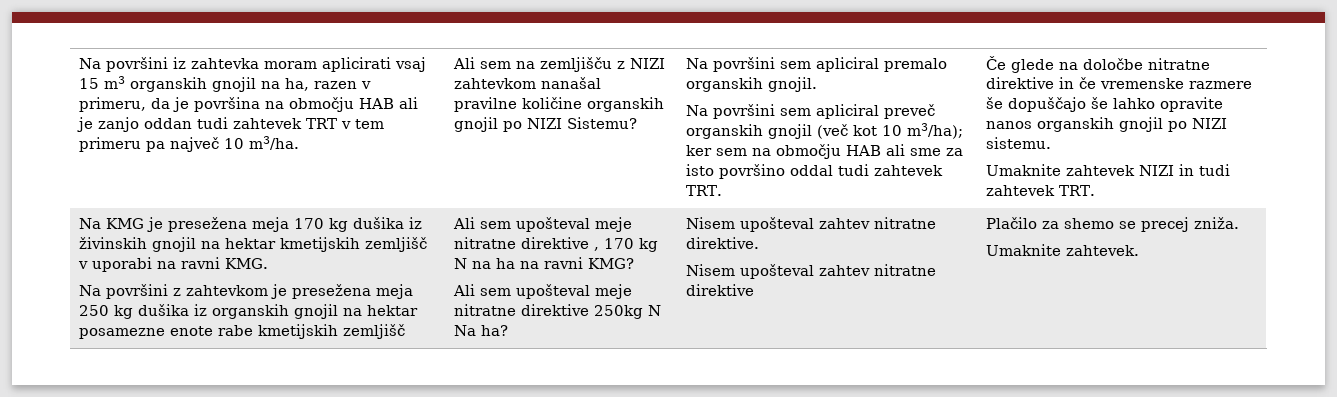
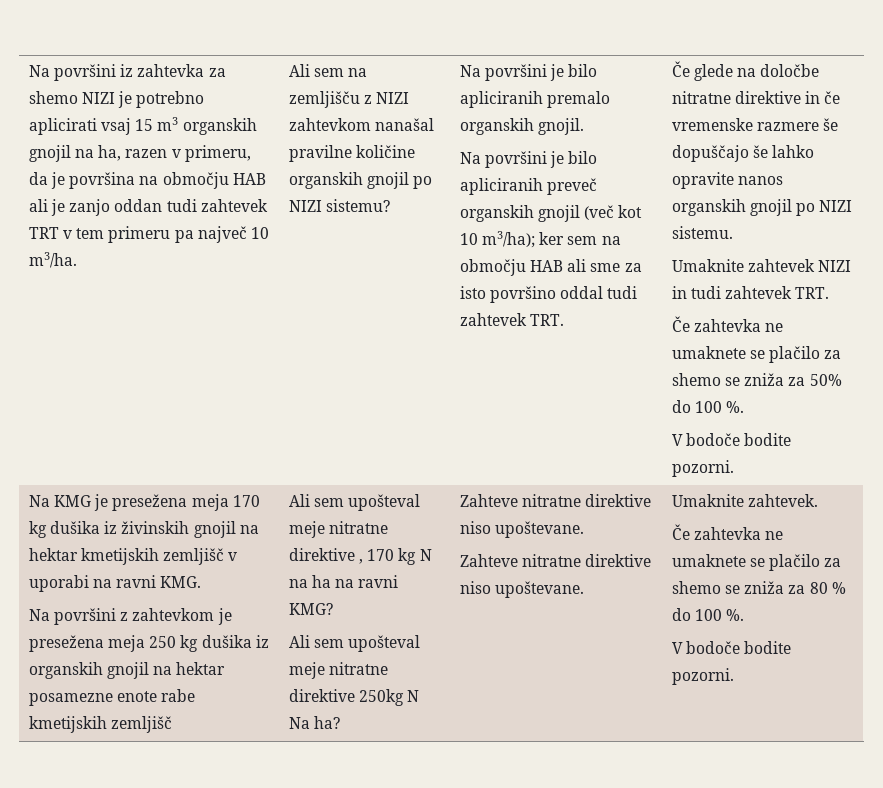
- Na površini iz zahtevka moram aplicirati vsaj 15 m3 organskih gnojil na ha, razen v primeru, da je površina na območju HAB ali je zanjo oddan tudi zahtevek TRT v tem primeru pa največ 10 m3/ha.
+ Na površini iz zahtevka za shemo NIZI je potrebno aplicirati vsaj 15 m3 organskih gnojil na ha, razen v primeru, da je površina na območju HAB ali je zanjo oddan tudi zahtevek TRT v tem primeru pa največ 10 m3/ha.
- Ali sem na zemljišču z NIZI zahtevkom nanašal pravilne količine organskih gnojil po NIZI Sistemu? | Na površini sem apliciral premalo organskih gnojil.
+ Ali sem na zemljišču z NIZI zahtevkom nanašal pravilne količine organskih gnojil po NIZI sistemu? | Na površini je bilo apliciranih premalo organskih gnojil.
- Na površini sem apliciral preveč organskih gnojil (več kot 10 m3/ha); ker sem na območju HAB ali sme za isto površino oddal tudi zahtevek TRT.
+ Na površini je bilo apliciranih preveč organskih gnojil (več kot 10 m3/ha); ker sem na območju HAB ali sme za isto površino oddal tudi zahtevek TRT.
+ Če zahtevka ne umaknete se plačilo za shemo se zniža za 50% do 100 %.
+ V bodoče bodite pozorni.
- Ali sem upošteval meje nitratne direktive 250kg N Na ha? | Nisem upošteval zahtev nitratne direktive.
- Nisem upošteval zahtev nitratne direktive | Plačilo za shemo se precej zniža.
- Umaknite zahtevek.
+ Ali sem upošteval meje nitratne direktive 250kg N Na ha? | Zahteve nitratne direktive niso upoštevane.
+ Zahteve nitratne direktive niso upoštevane. | Umaknite zahtevek.
+ Če zahtevka ne umaknete se plačilo za shemo se zniža za 80 % do 100 %.
+ V bodoče bodite pozorni.

